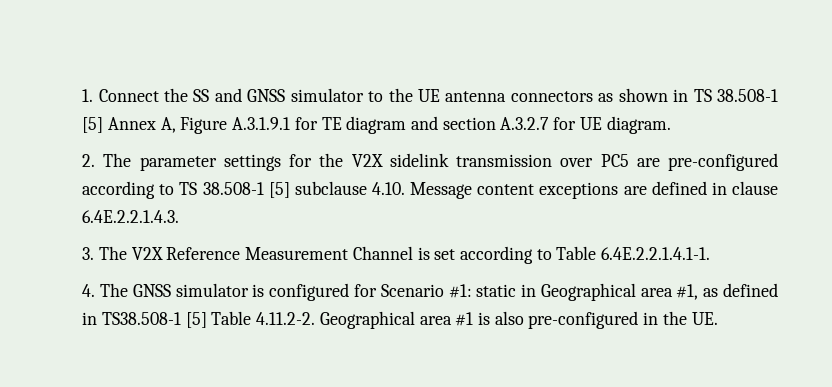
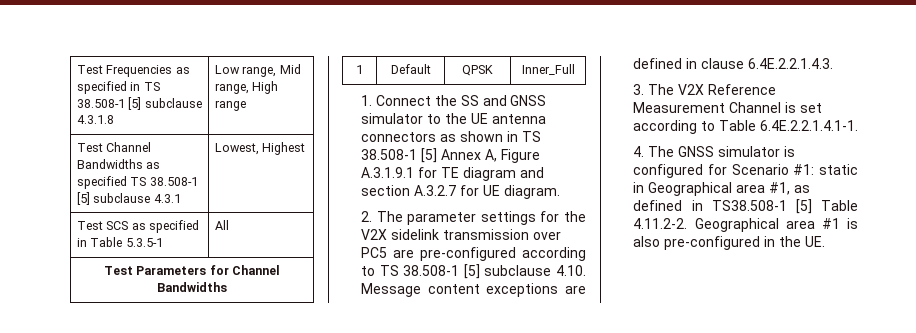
+ Test Frequencies as specified in TS 38.508-1 [5] subclause 4.3.1.8 | Low range, Mid range, High range
+ Test Channel Bandwidths as specified TS 38.508-1 [5] subclause 4.3.1 | Lowest, Highest
+ Test SCS as specified in Table 5.3.5-1 | All
+ Test Parameters for Channel Bandwidths
+ 1 | Default | QPSK | Inner_Full

